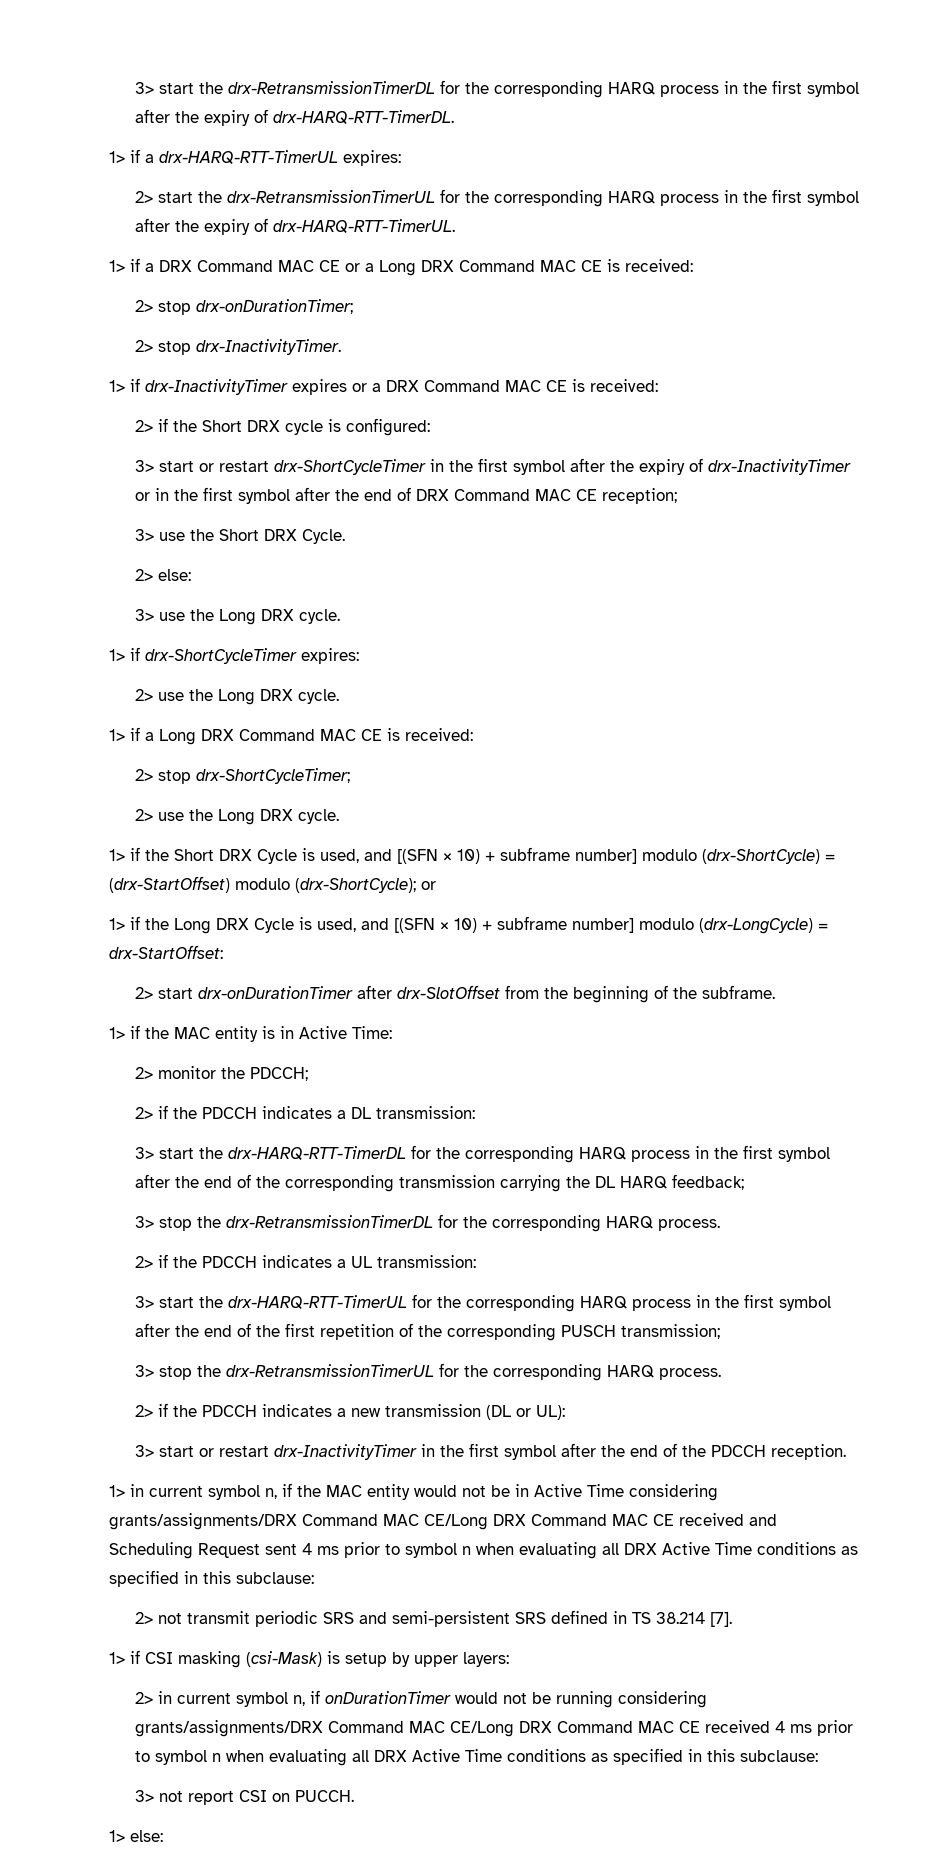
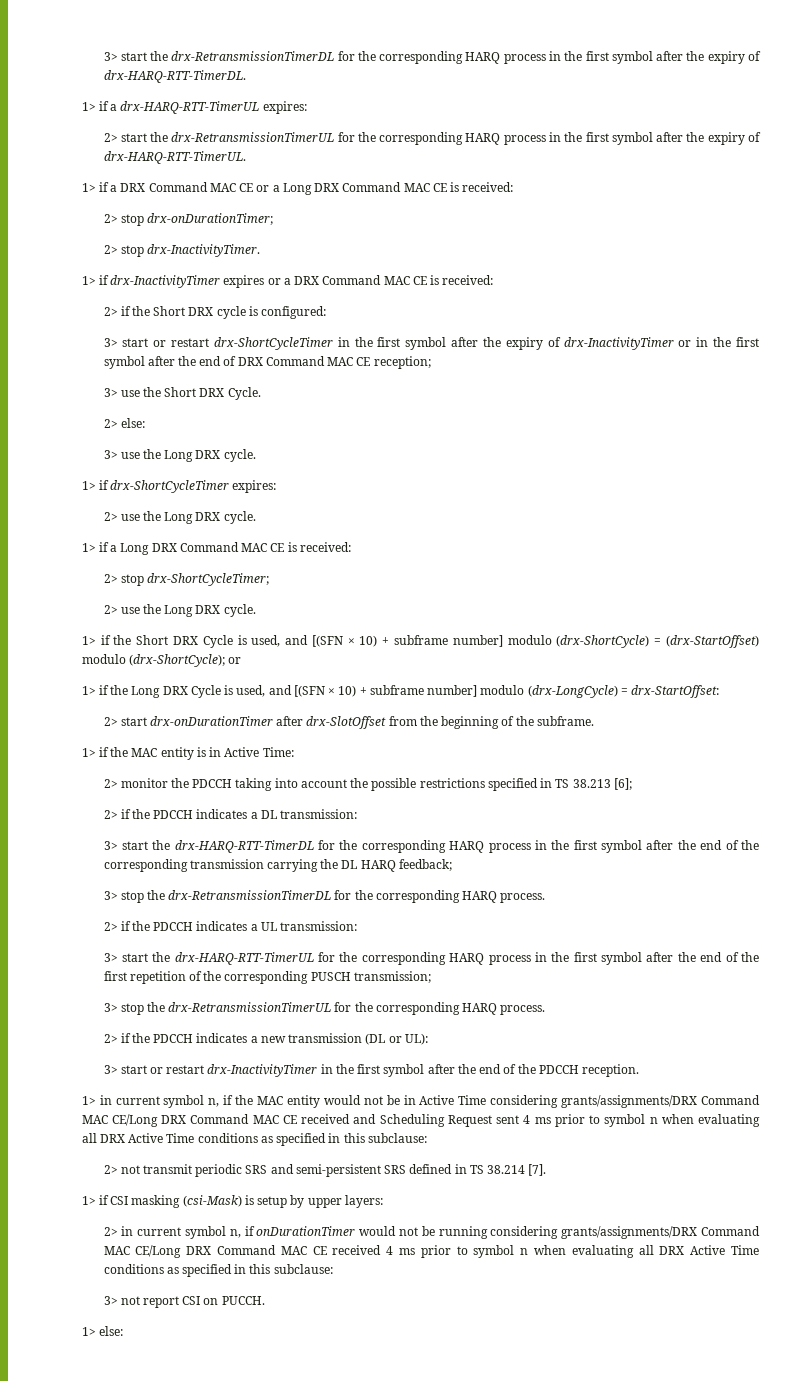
- 2> monitor the PDCCH;
+ 2> monitor the PDCCH taking into account the possible restrictions specified in TS 38.213 [6];

